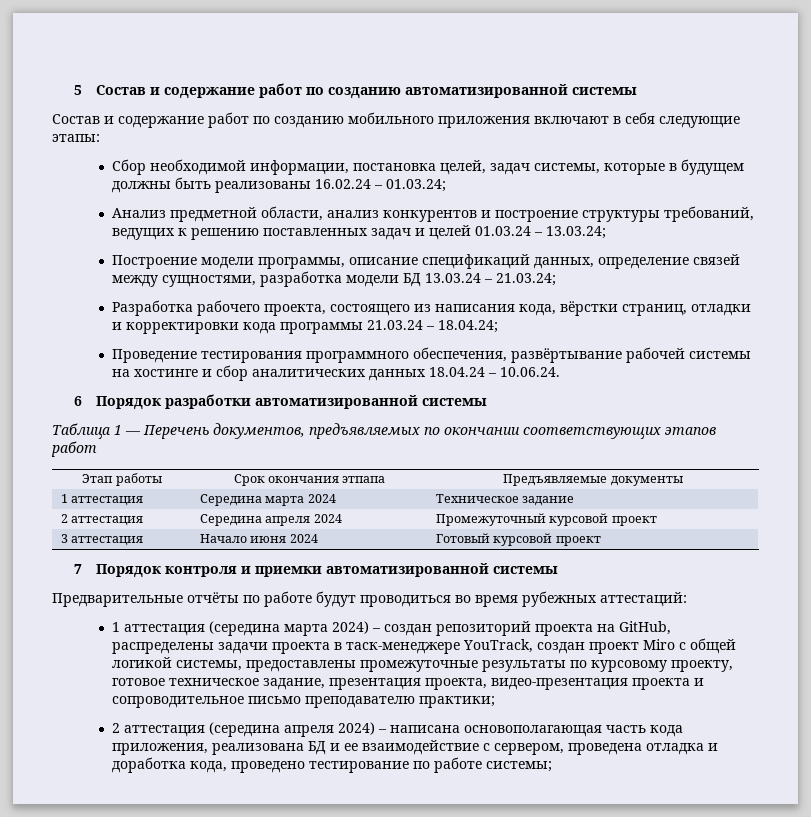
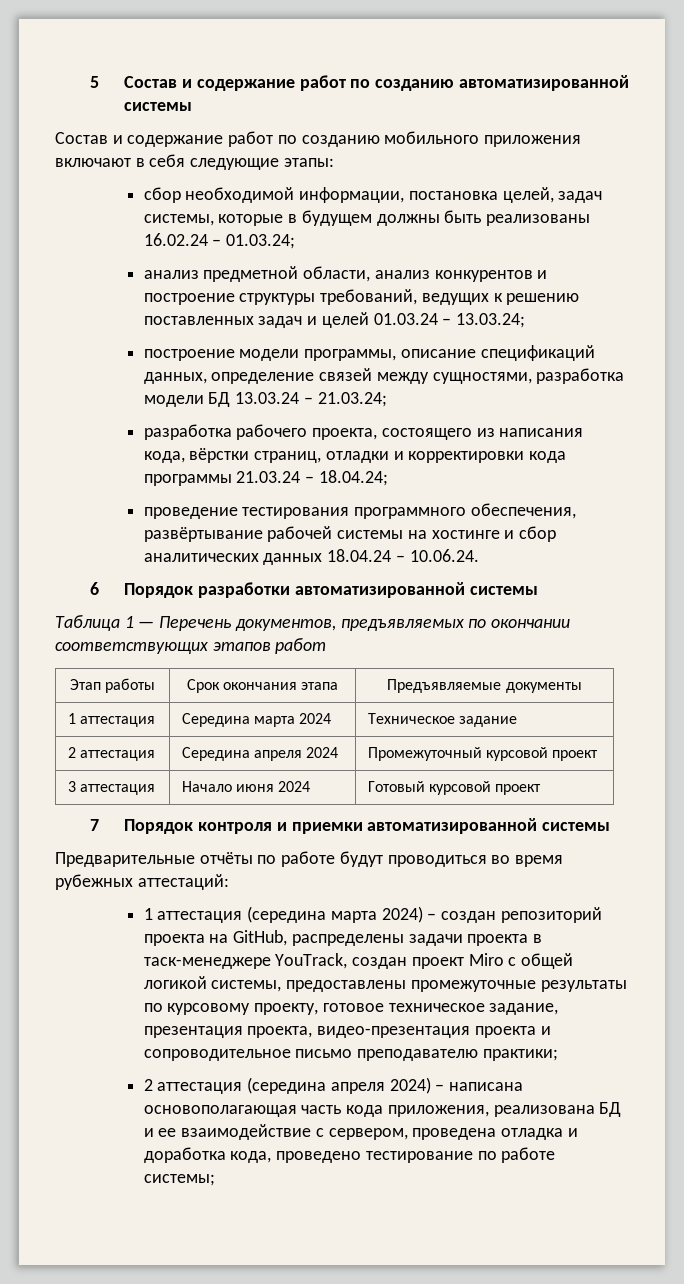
- Сбор необходимой информации, постановка целей, задач системы, которые в будущем должны быть реализованы 16.02.24 – 01.03.24;
+ сбор необходимой информации, постановка целей, задач системы, которые в будущем должны быть реализованы 16.02.24 – 01.03.24;
- Анализ предметной области, анализ конкурентов и построение структуры требований, ведущих к решению поставленных задач и целей 01.03.24 – 13.03.24;
+ анализ предметной области, анализ конкурентов и построение структуры требований, ведущих к решению поставленных задач и целей 01.03.24 – 13.03.24;
- Построение модели программы, описание спецификаций данных, определение связей между сущностями, разработка модели БД 13.03.24 – 21.03.24;
+ построение модели программы, описание спецификаций данных, определение связей между сущностями, разработка модели БД 13.03.24 – 21.03.24;
- Разработка рабочего проекта, состоящего из написания кода, вёрстки страниц, отладки и корректировки кода программы 21.03.24 – 18.04.24;
+ разработка рабочего проекта, состоящего из написания кода, вёрстки страниц, отладки и корректировки кода программы 21.03.24 – 18.04.24;
- Проведение тестирования программного обеспечения, развёртывание рабочей системы на хостинге и сбор аналитических данных 18.04.24 – 10.06.24.
+ проведение тестирования программного обеспечения, развёртывание рабочей системы на хостинге и сбор аналитических данных 18.04.24 – 10.06.24.
- Этап работы | Срок окончания этпапа | Предъявляемые документы
+ Этап работы | Срок окончания этапа | Предъявляемые документы

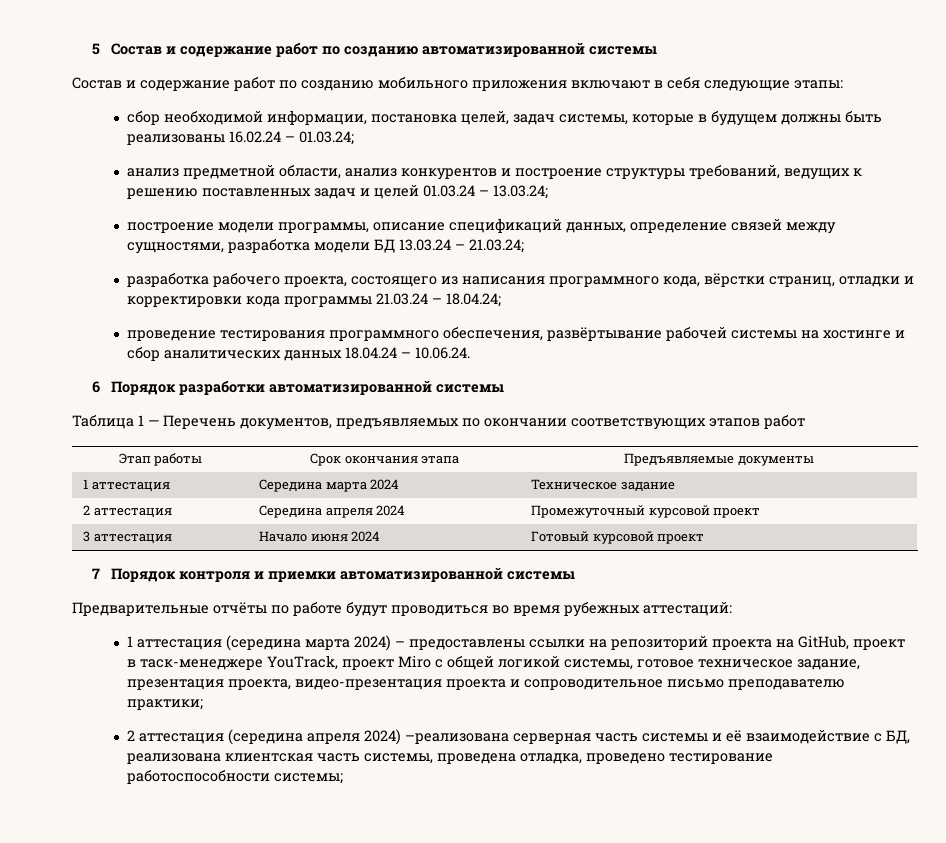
- разработка рабочего проекта, состоящего из написания кода, вёрстки страниц, отладки и корректировки кода программы 21.03.24 – 18.04.24;
+ разработка рабочего проекта, состоящего из написания программного кода, вёрстки страниц, отладки и корректировки кода программы 21.03.24 – 18.04.24;
- 1 аттестация (середина марта 2024) – создан репозиторий проекта на GitHub, распределены задачи проекта в таск-менеджере YouTrack, создан проект Miro с общей логикой системы, предоставлены промежуточные результаты по курсовому проекту, готовое техническое задание, презентация проекта, видео-презентация проекта и сопроводительное письмо преподавателю практики;
+ 1 аттестация (середина марта 2024) – предоставлены ссылки на репозиторий проекта на GitHub, проект в таск-менеджере YouTrack, проект Miro с общей логикой системы, готовое техническое задание, презентация проекта, видео-презентация проекта и сопроводительное письмо преподавателю практики;
- 2 аттестация (середина апреля 2024) – написана основополагающая часть кода приложения, реализована БД и ее взаимодействие с сервером, проведена отладка и доработка кода, проведено тестирование по работе системы;
+ 2 аттестация (середина апреля 2024) –реализована серверная часть системы и её взаимодействие с БД, реализована клиентская часть системы, проведена отладка, проведено тестирование работоспособности системы;

